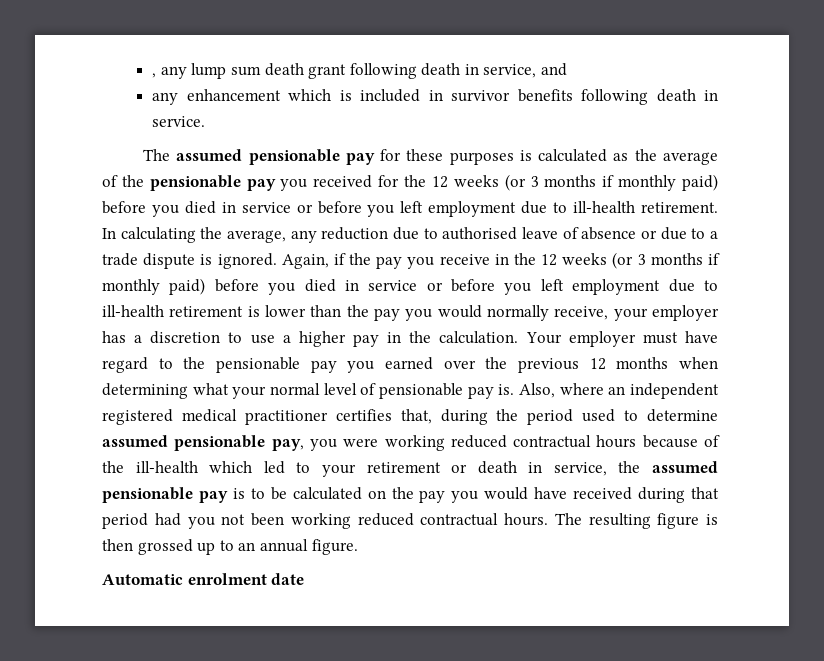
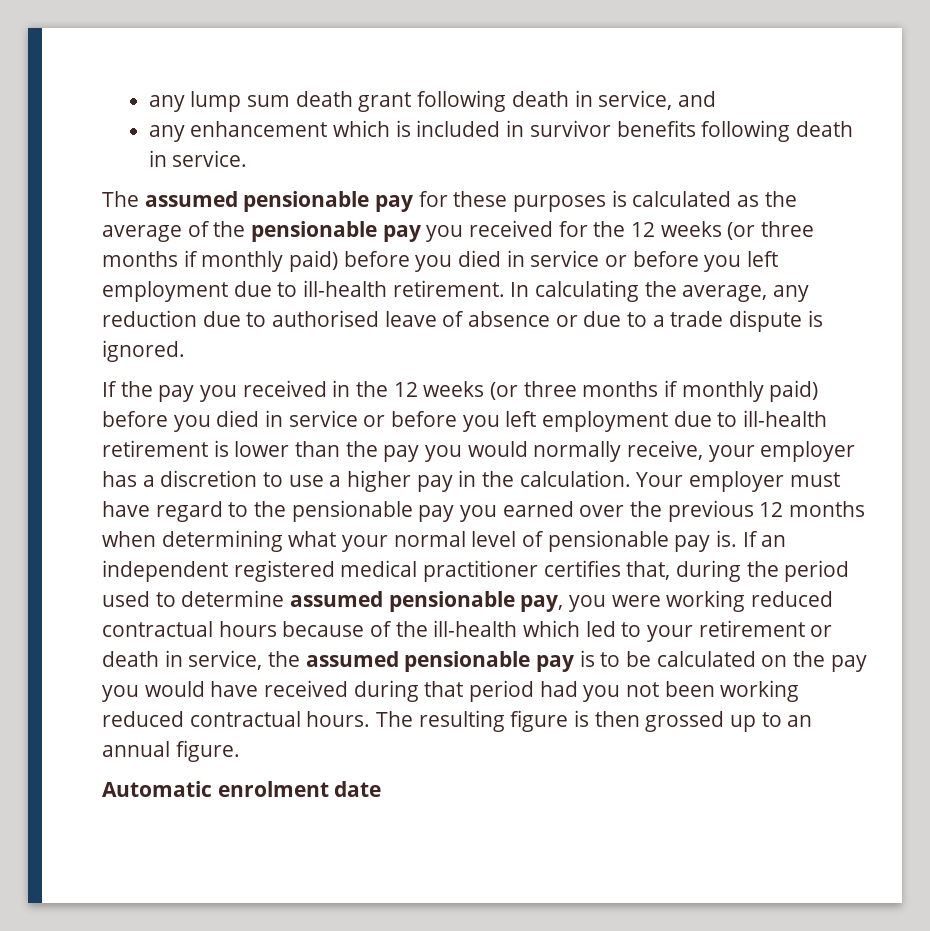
- , any lump sum death grant following death in service, and
+ any lump sum death grant following death in service, and
- The assumed pensionable pay for these purposes is calculated as the average of the pensionable pay you received for the 12 weeks (or 3 months if monthly paid) before you died in service or before you left employment due to ill-health retirement.
+ The assumed pensionable pay for these purposes is calculated as the average of the pensionable pay you received for the 12 weeks (or three months if monthly paid) before you died in service or before you left employment due to ill-health retirement.
- In calculating the average, any reduction due to authorised leave of absence or due to a trade dispute is ignored. Again, if the pay you receive in the 12 weeks (or 3 months if monthly paid) before you died in service or before you left employment due to ill-health retirement is lower than the pay you would normally receive, your employer has a discretion to use a higher pay in the calculation.
+ In calculating the average, any reduction due to authorised leave of absence or due to a trade dispute is ignored.
+ If the pay you received in the 12 weeks (or three months if monthly paid) before you died in service or before you left employment due to ill-health retirement is lower than the pay you would normally receive, your employer has a discretion to use a higher pay in the calculation.
- Also, where an independent registered medical practitioner certifies that, during the period used to determine assumed pensionable pay, you were working reduced contractual hours because of the ill-health which led to your retirement or death in service, the assumed pensionable pay is to be calculated on the pay you would have received during that period had you not been working reduced contractual hours.
+ If an independent registered medical practitioner certifies that, during the period used to determine assumed pensionable pay, you were working reduced contractual hours because of the ill-health which led to your retirement or death in service, the assumed pensionable pay is to be calculated on the pay you would have received during that period had you not been working reduced contractual hours.

